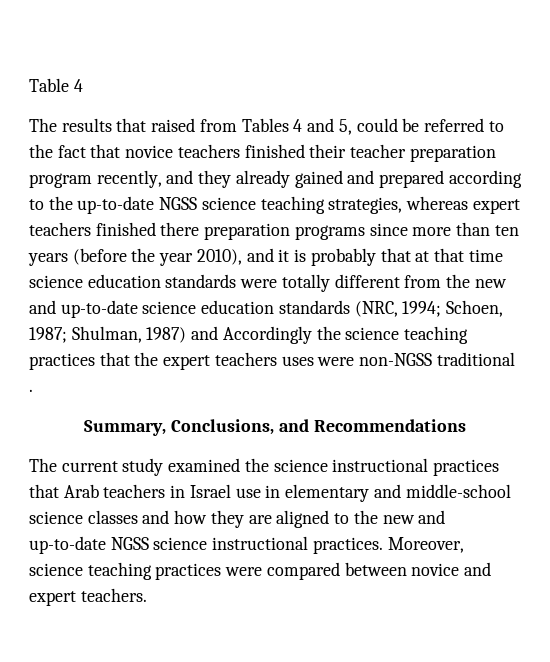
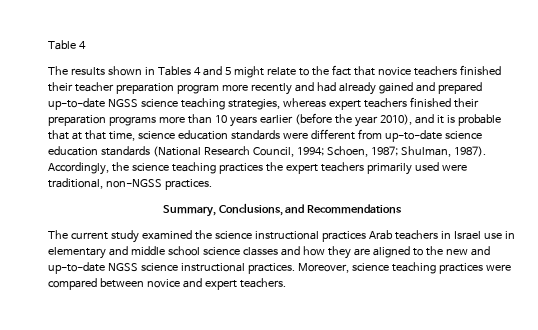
- The results that raised from Tables 4 and 5, could be referred to the fact that novice teachers finished their teacher preparation program recently, and they already gained and prepared according to the up-to-date NGSS science teaching strategies, whereas expert teachers finished there preparation programs since more than ten years (before the year 2010), and it is probably that at that time science education standards were totally different from the new and up-to-date science education standards (NRC, 1994;
+ The results shown in Tables 4 and 5 might relate to the fact that novice teachers finished their teacher preparation program more recently and had already gained and prepared up-to-date NGSS science teaching strategies, whereas expert teachers finished their preparation programs more than 10 years earlier (before the year 2010), and it is probable that at that time, science education standards were different from up-to-date science education standards (National Research Council, 1994;
- Shulman, 1987) and Accordingly the science teaching practices that the expert teachers uses were non-NGSS traditional .
+ Shulman, 1987). Accordingly, the science teaching practices the expert teachers primarily used were traditional, non-NGSS practices.
- The current study examined the science instructional practices that Arab teachers in Israel use in elementary and middle-school science classes and how they are aligned to the new and up-to-date NGSS science instructional practices.
+ The current study examined the science instructional practices Arab teachers in Israel use in elementary and middle school science classes and how they are aligned to the new and up-to-date NGSS science instructional practices.

